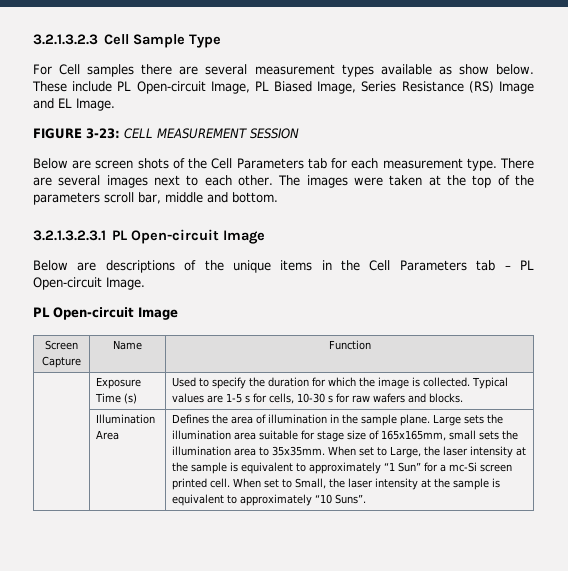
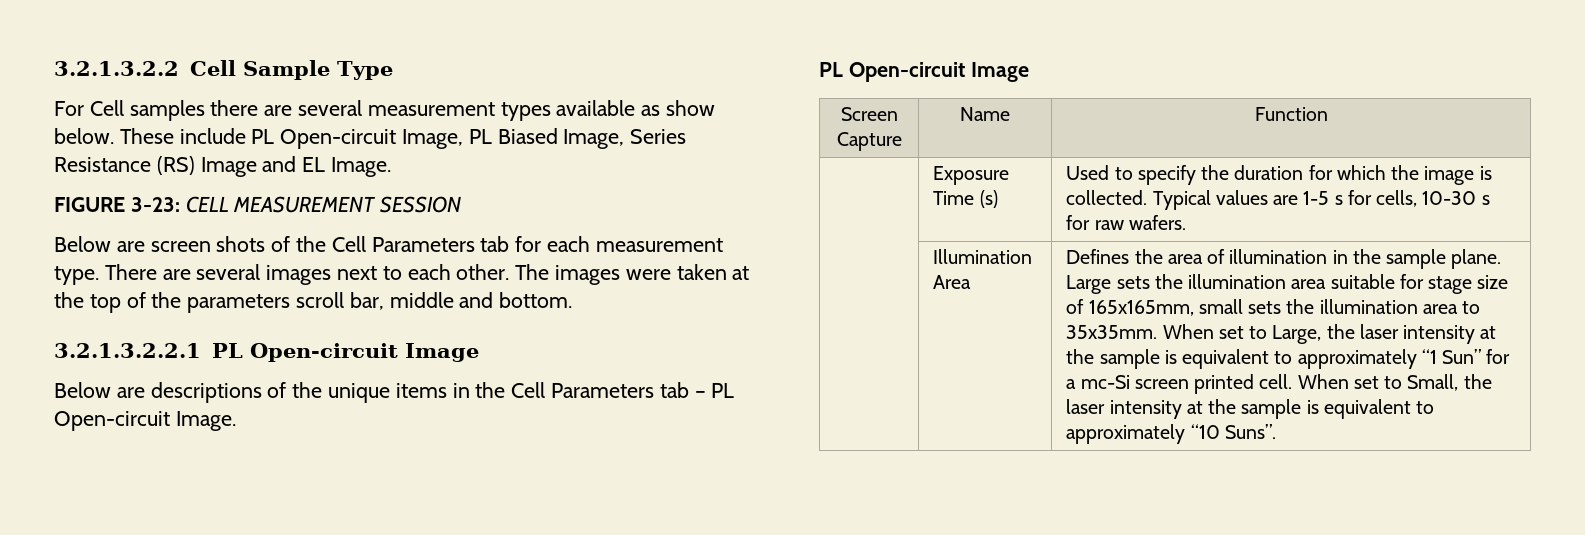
- 3.2.1.3.2.3 Cell Sample Type
+ 3.2.1.3.2.2 Cell Sample Type
- 3.2.1.3.2.3.1 PL Open-circuit Image
+ 3.2.1.3.2.2.1 PL Open-circuit Image
- | Exposure Time (s) | Used to specify the duration for which the image is collected. Typical values are 1-5 s for cells, 10-30 s for raw wafers and blocks.
+ | Exposure Time (s) | Used to specify the duration for which the image is collected. Typical values are 1-5 s for cells, 10-30 s for raw wafers.

